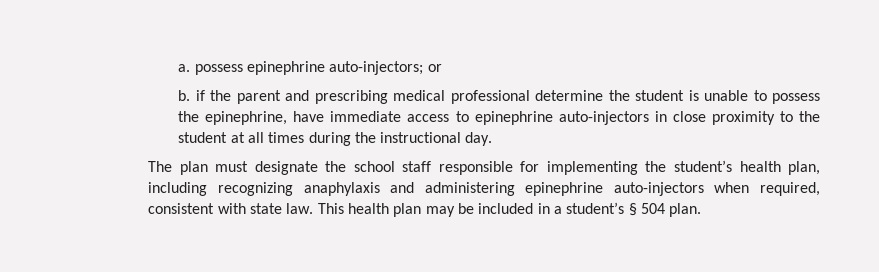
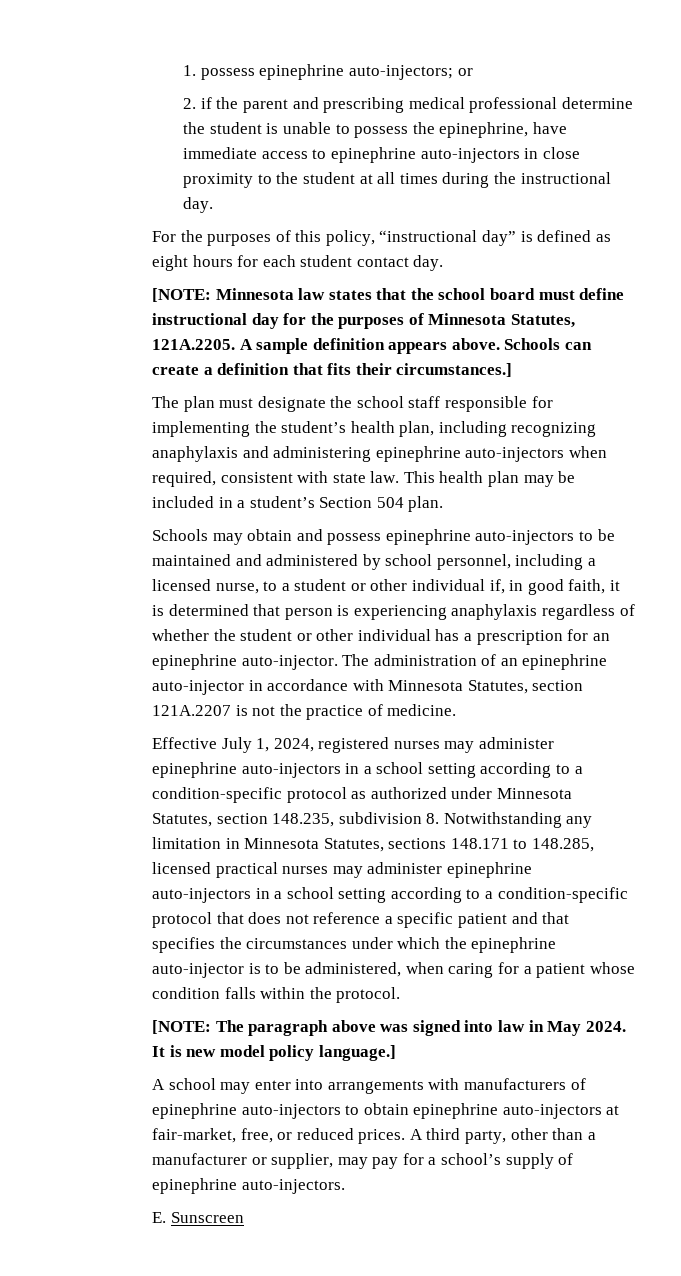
- a. possess epinephrine auto-injectors; or
+ 1. possess epinephrine auto-injectors; or
- b. if the parent and prescribing medical professional determine the student is unable to possess the epinephrine, have immediate access to epinephrine auto-injectors in close proximity to the student at all times during the instructional day.
+ 2. if the parent and prescribing medical professional determine the student is unable to possess the epinephrine, have immediate access to epinephrine auto-injectors in close proximity to the student at all times during the instructional day.
+ For the purposes of this policy, “instructional day” is defined as eight hours for each student contact day.
+ [NOTE: Minnesota law states that the school board must define instructional day for the purposes of Minnesota Statutes, 121A.2205. A sample definition appears above. Schools can create a definition that fits their circumstances.]
- This health plan may be included in a student’s § 504 plan.
+ This health plan may be included in a student’s Section 504 plan.
+ Schools may obtain and possess epinephrine auto-injectors to be maintained and administered by school personnel, including a licensed nurse, to a student or other individual if, in good faith, it is determined that person is experiencing anaphylaxis regardless of whether the student or other individual has a prescription for an epinephrine auto-injector. The administration of an epinephrine auto-injector in accordance with Minnesota Statutes, section 121A.2207 is not the practice of medicine.
+ Effective July 1, 2024, registered nurses may administer epinephrine auto-injectors in a school setting according to a condition-specific protocol as authorized under Minnesota Statutes, section 148.235, subdivision 8. Notwithstanding any limitation in Minnesota Statutes, sections 148.171 to 148.285, licensed practical nurses may administer epinephrine auto-injectors in a school setting according to a condition-specific protocol that does not reference a specific patient and that specifies the circumstances under which the epinephrine auto-injector is to be administered, when caring for a patient whose condition falls within the protocol.
+ [NOTE: The paragraph above was signed into law in May 2024. It is new model policy language.]
+ A school may enter into arrangements with manufacturers of epinephrine auto-injectors to obtain epinephrine auto-injectors at fair-market, free, or reduced prices. A third party, other than a manufacturer or supplier, may pay for a school’s supply of epinephrine auto-injectors.
+ E. Sunscreen

